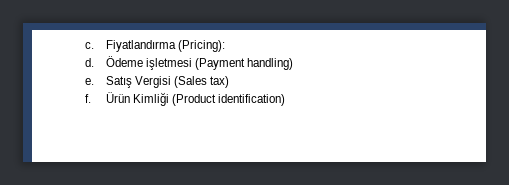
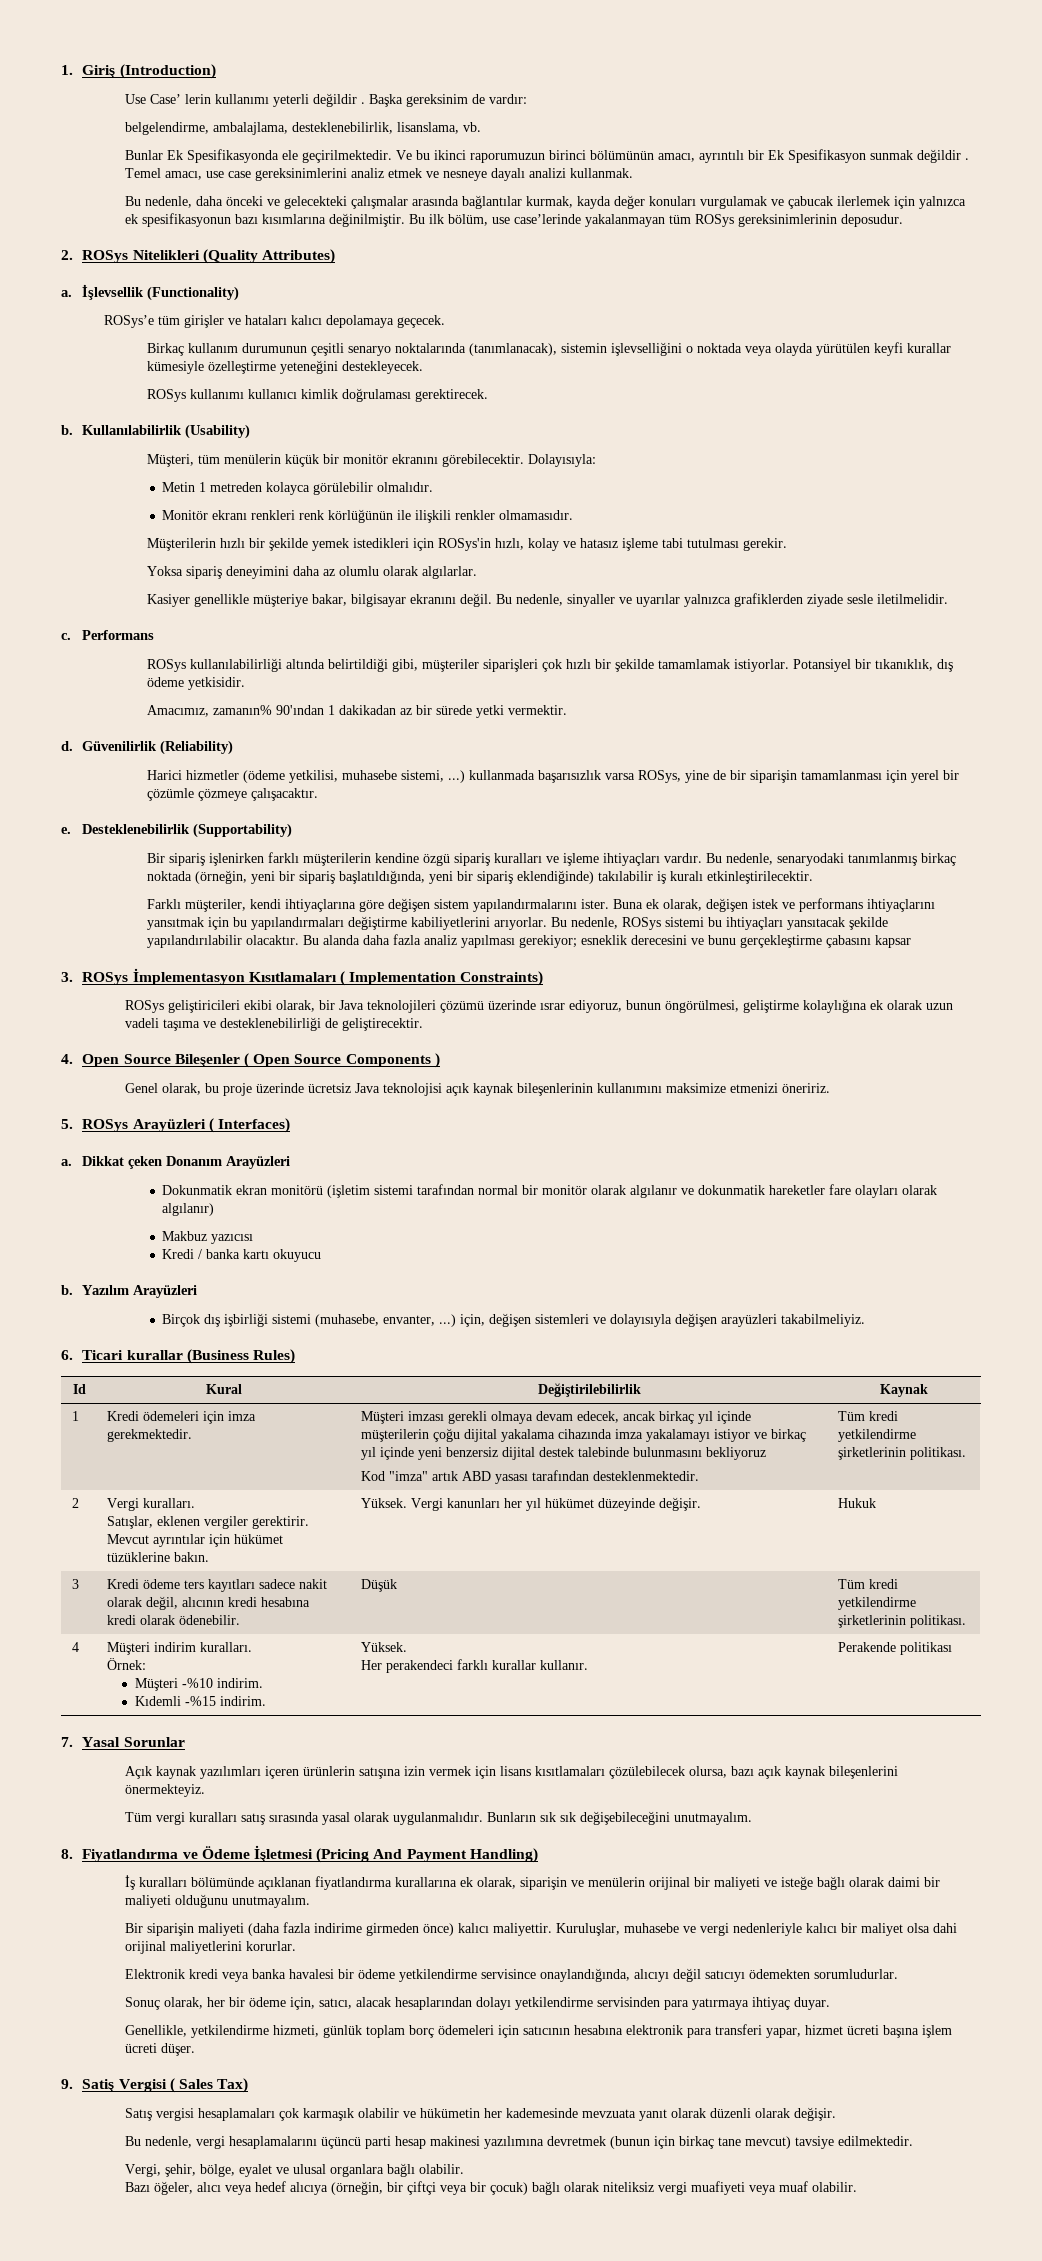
- c. Fiyatlandırma (Pricing):
- d. Ödeme işletmesi (Payment handling)
- e. Satış Vergisi (Sales tax)
- f. Ürün Kimliği (Product identification)
+ 1. Giriş (Introduction)
+ Use Case’ lerin kullanımı yeterli değildir . Başka gereksinim de vardır:
+ belgelendirme, ambalajlama, desteklenebilirlik, lisanslama, vb.
+ Bunlar Ek Spesifikasyonda ele geçirilmektedir. Ve bu ikinci raporumuzun birinci bölümünün amacı, ayrıntılı bir Ek Spesifikasyon sunmak değildir . Temel amacı, use case gereksinimlerini analiz etmek ve nesneye dayalı analizi kullanmak.
+ Bu nedenle, daha önceki ve gelecekteki çalışmalar arasında bağlantılar kurmak, kayda değer konuları vurgulamak ve çabucak ilerlemek için yalnızca ek spesifikasyonun bazı kısımlarına değinilmiştir. Bu ilk bölüm, use case’lerinde yakalanmayan tüm ROSys gereksinimlerinin deposudur.
+ 2. ROSys Nitelikleri (Quality Attributes)
+ a. İşlevsellik (Functionality)
+ ROSys’e tüm girişler ve hataları kalıcı depolamaya geçecek.
+ Birkaç kullanım durumunun çeşitli senaryo noktalarında (tanımlanacak), sistemin işlevselliğini o noktada veya olayda yürütülen keyfi kurallar kümesiyle özelleştirme yeteneğini destekleyecek.
+ ROSys kullanımı kullanıcı kimlik doğrulaması gerektirecek.
+ b. Kullanılabilirlik (Usability)
+ Müşteri, tüm menülerin küçük bir monitör ekranını görebilecektir. Dolayısıyla:
+ Metin 1 metreden kolayca görülebilir olmalıdır.
+ Monitör ekranı renkleri renk körlüğünün ile ilişkili renkler olmamasıdır.
+ Müşterilerin hızlı bir şekilde yemek istedikleri için ROSys'in hızlı, kolay ve hatasız işleme tabi tutulması gerekir.
+ Yoksa sipariş deneyimini daha az olumlu olarak algılarlar.
+ Kasiyer genellikle müşteriye bakar, bilgisayar ekranını değil. Bu nedenle, sinyaller ve uyarılar yalnızca grafiklerden ziyade sesle iletilmelidir.
+ c. Performans
+ ROSys kullanılabilirliği altında belirtildiği gibi, müşteriler siparişleri çok hızlı bir şekilde tamamlamak istiyorlar. Potansiyel bir tıkanıklık, dış ödeme yetkisidir.
+ Amacımız, zamanın% 90'ından 1 dakikadan az bir sürede yetki vermektir.
+ d. Güvenilirlik (Reliability)
+ Harici hizmetler (ödeme yetkilisi, muhasebe sistemi, ...) kullanmada başarısızlık varsa ROSys, yine de bir siparişin tamamlanması için yerel bir çözümle çözmeye çalışacaktır.
+ e. Desteklenebilirlik (Supportability)
+ Bir sipariş işlenirken farklı müşterilerin kendine özgü sipariş kuralları ve işleme ihtiyaçları vardır. Bu nedenle, senaryodaki tanımlanmış birkaç noktada (örneğin, yeni bir sipariş başlatıldığında, yeni bir sipariş eklendiğinde) takılabilir iş kuralı etkinleştirilecektir.
+ Farklı müşteriler, kendi ihtiyaçlarına göre değişen sistem yapılandırmalarını ister. Buna ek olarak, değişen istek ve performans ihtiyaçlarını yansıtmak için bu yapılandırmaları değiştirme kabiliyetlerini arıyorlar. Bu nedenle, ROSys sistemi bu ihtiyaçları yansıtacak şekilde yapılandırılabilir olacaktır. Bu alanda daha fazla analiz yapılması gerekiyor; esneklik derecesini ve bunu gerçekleştirme çabasını kapsar
+ 3. ROSys İmplementasyon Kısıtlamaları ( Implementation Constraints)
+ ROSys geliştiricileri ekibi olarak, bir Java teknolojileri çözümü üzerinde ısrar ediyoruz, bunun öngörülmesi, geliştirme kolaylığına ek olarak uzun vadeli taşıma ve desteklenebilirliği de geliştirecektir.
+ 4. Open Source Bileşenler ( Open Source Components )
+ Genel olarak, bu proje üzerinde ücretsiz Java teknolojisi açık kaynak bileşenlerinin kullanımını maksimize etmenizi öneririz.
+ 5. ROSys Arayüzleri ( Interfaces)
+ a. Dikkat çeken Donanım Arayüzleri
+ Dokunmatik ekran monitörü (işletim sistemi tarafından normal bir monitör olarak algılanır ve dokunmatik hareketler fare olayları olarak algılanır)
+ Makbuz yazıcısı
+ Kredi / banka kartı okuyucu
+ b. Yazılım Arayüzleri
+ Birçok dış işbirliği sistemi (muhasebe, envanter, ...) için, değişen sistemleri ve dolayısıyla değişen arayüzleri takabilmeliyiz.
+ 6. Ticari kurallar (Business Rules)
+ Id | Kural | Değiştirilebilirlik | Kaynak
+ 1 | Kredi ödemeleri için imza gerekmektedir. | Müşteri imzası gerekli olmaya devam edecek, ancak birkaç yıl içinde müşterilerin çoğu dijital yakalama cihazında imza yakalamayı istiyor ve birkaç yıl içinde yeni benzersiz dijital destek talebinde bulunmasını bekliyoruz
+ Kod "imza" artık ABD yasası tarafından desteklenmektedir. | Tüm kredi yetkilendirme şirketlerinin politikası.
+ 2 | Vergi kuralları.
+ Satışlar, eklenen vergiler gerektirir. Mevcut ayrıntılar için hükümet tüzüklerine bakın. | Yüksek. Vergi kanunları her yıl hükümet düzeyinde değişir. | Hukuk
+ 3 | Kredi ödeme ters kayıtları sadece nakit olarak değil, alıcının kredi hesabına kredi olarak ödenebilir. | Düşük | Tüm kredi yetkilendirme şirketlerinin politikası.
+ 4 | Müşteri indirim kuralları.
+ Örnek:
+ Müşteri -%10 indirim.
+ Kıdemli -%15 indirim. | Yüksek.
+ Her perakendeci farklı kurallar kullanır. | Perakende politikası
+ 7. Yasal Sorunlar
+ Açık kaynak yazılımları içeren ürünlerin satışına izin vermek için lisans kısıtlamaları çözülebilecek olursa, bazı açık kaynak bileşenlerini önermekteyiz.
+ Tüm vergi kuralları satış sırasında yasal olarak uygulanmalıdır. Bunların sık sık değişebileceğini unutmayalım.
+ 8. Fiyatlandırma ve Ödeme İşletmesi (Pricing And Payment Handling)
+ İş kuralları bölümünde açıklanan fiyatlandırma kurallarına ek olarak, siparişin ve menülerin orijinal bir maliyeti ve isteğe bağlı olarak daimi bir maliyeti olduğunu unutmayalım.
+ Bir siparişin maliyeti (daha fazla indirime girmeden önce) kalıcı maliyettir. Kuruluşlar, muhasebe ve vergi nedenleriyle kalıcı bir maliyet olsa dahi orijinal maliyetlerini korurlar.
+ Elektronik kredi veya banka havalesi bir ödeme yetkilendirme servisince onaylandığında, alıcıyı değil satıcıyı ödemekten sorumludurlar.
+ Sonuç olarak, her bir ödeme için, satıcı, alacak hesaplarından dolayı yetkilendirme servisinden para yatırmaya ihtiyaç duyar.
+ Genellikle, yetkilendirme hizmeti, günlük toplam borç ödemeleri için satıcının hesabına elektronik para transferi yapar, hizmet ücreti başına işlem ücreti düşer.
+ 9. Satiş Vergisi ( Sales Tax)
+ Satış vergisi hesaplamaları çok karmaşık olabilir ve hükümetin her kademesinde mevzuata yanıt olarak düzenli olarak değişir.
+ Bu nedenle, vergi hesaplamalarını üçüncü parti hesap makinesi yazılımına devretmek (bunun için birkaç tane mevcut) tavsiye edilmektedir.
+ Vergi, şehir, bölge, eyalet ve ulusal organlara bağlı olabilir.
+ Bazı öğeler, alıcı veya hedef alıcıya (örneğin, bir çiftçi veya bir çocuk) bağlı olarak niteliksiz vergi muafiyeti veya muaf olabilir.

